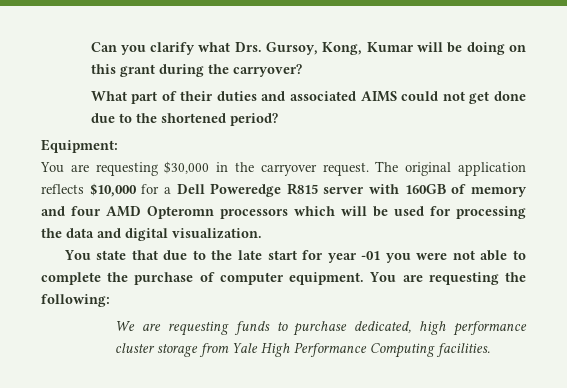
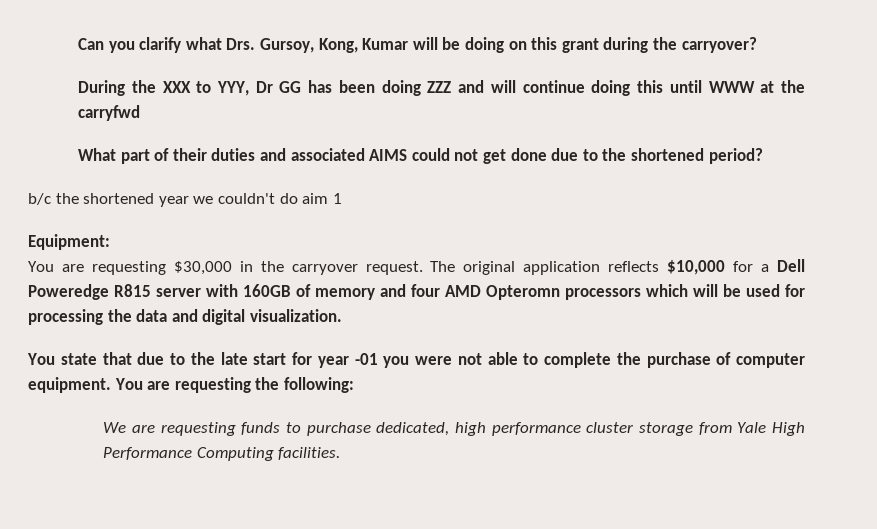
+ During the XXX to YYY, Dr GG has been doing ZZZ and will continue doing this until WWW at the carryfwd
+ b/c the shortened year we couldn't do aim 1

